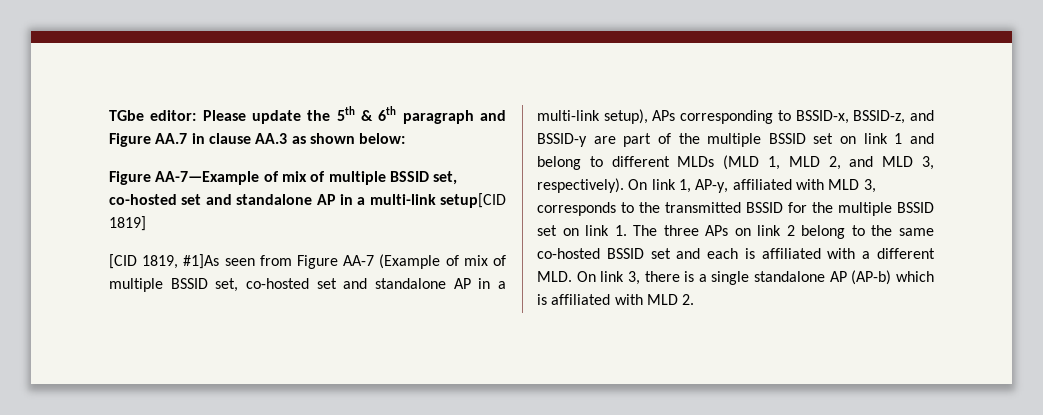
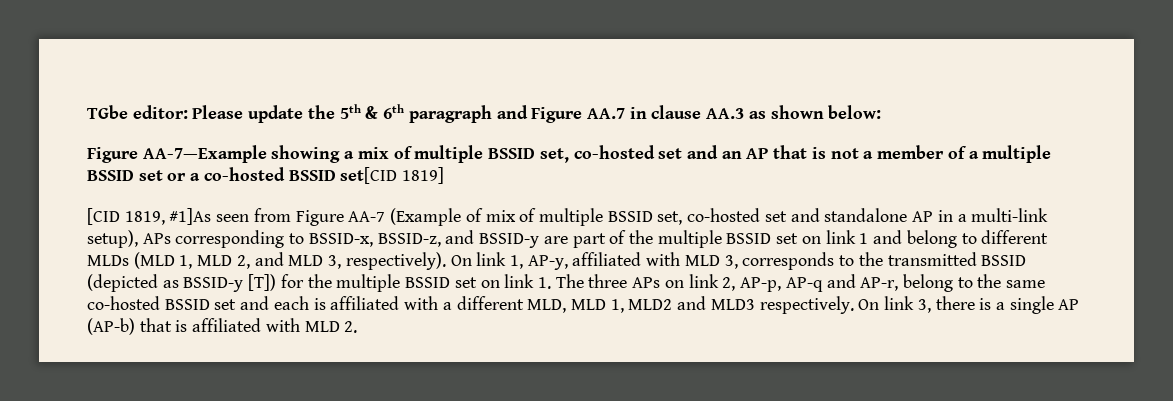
- Figure AA-7—Example of mix of multiple BSSID set, co-hosted set and standalone AP in a multi-link setup[CID 1819]
+ Figure AA-7—Example showing a mix of multiple BSSID set, co-hosted set and an AP that is not a member of a multiple BSSID set or a co-hosted BSSID set[CID 1819]
- On link 1, AP-y, affiliated with MLD 3, corresponds to the transmitted BSSID for the multiple BSSID set on link 1. The three APs on link 2 belong to the same co-hosted BSSID set and each is affiliated with a different MLD. On link 3, there is a single standalone AP (AP-b) which is affiliated with MLD 2.
+ On link 1, AP-y, affiliated with MLD 3, corresponds to the transmitted BSSID (depicted as BSSID-y [T]) for the multiple BSSID set on link 1. The three APs on link 2, AP-p, AP-q and AP-r, belong to the same co-hosted BSSID set and each is affiliated with a different MLD, MLD 1, MLD2 and MLD3 respectively. On link 3, there is a single AP (AP-b) that is affiliated with MLD 2.

